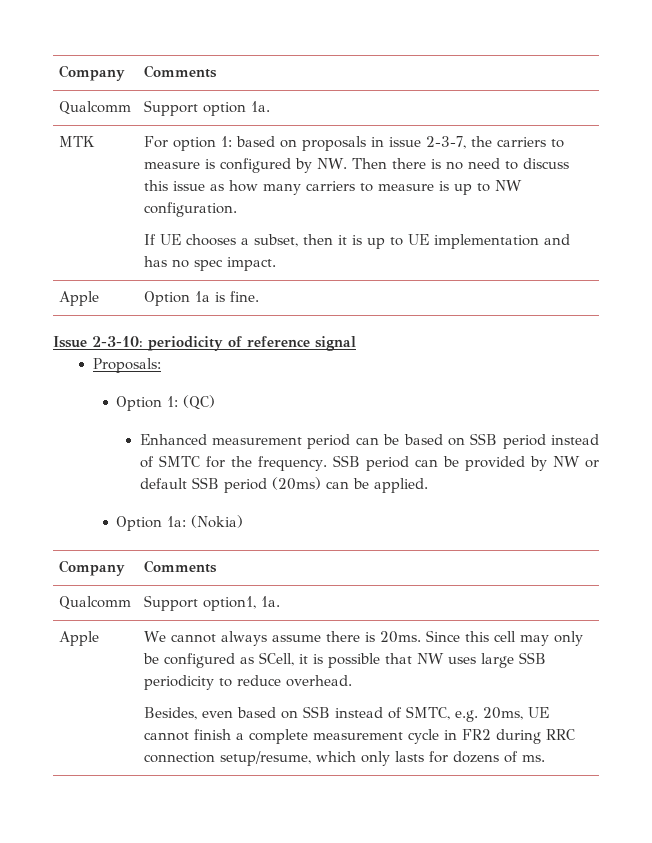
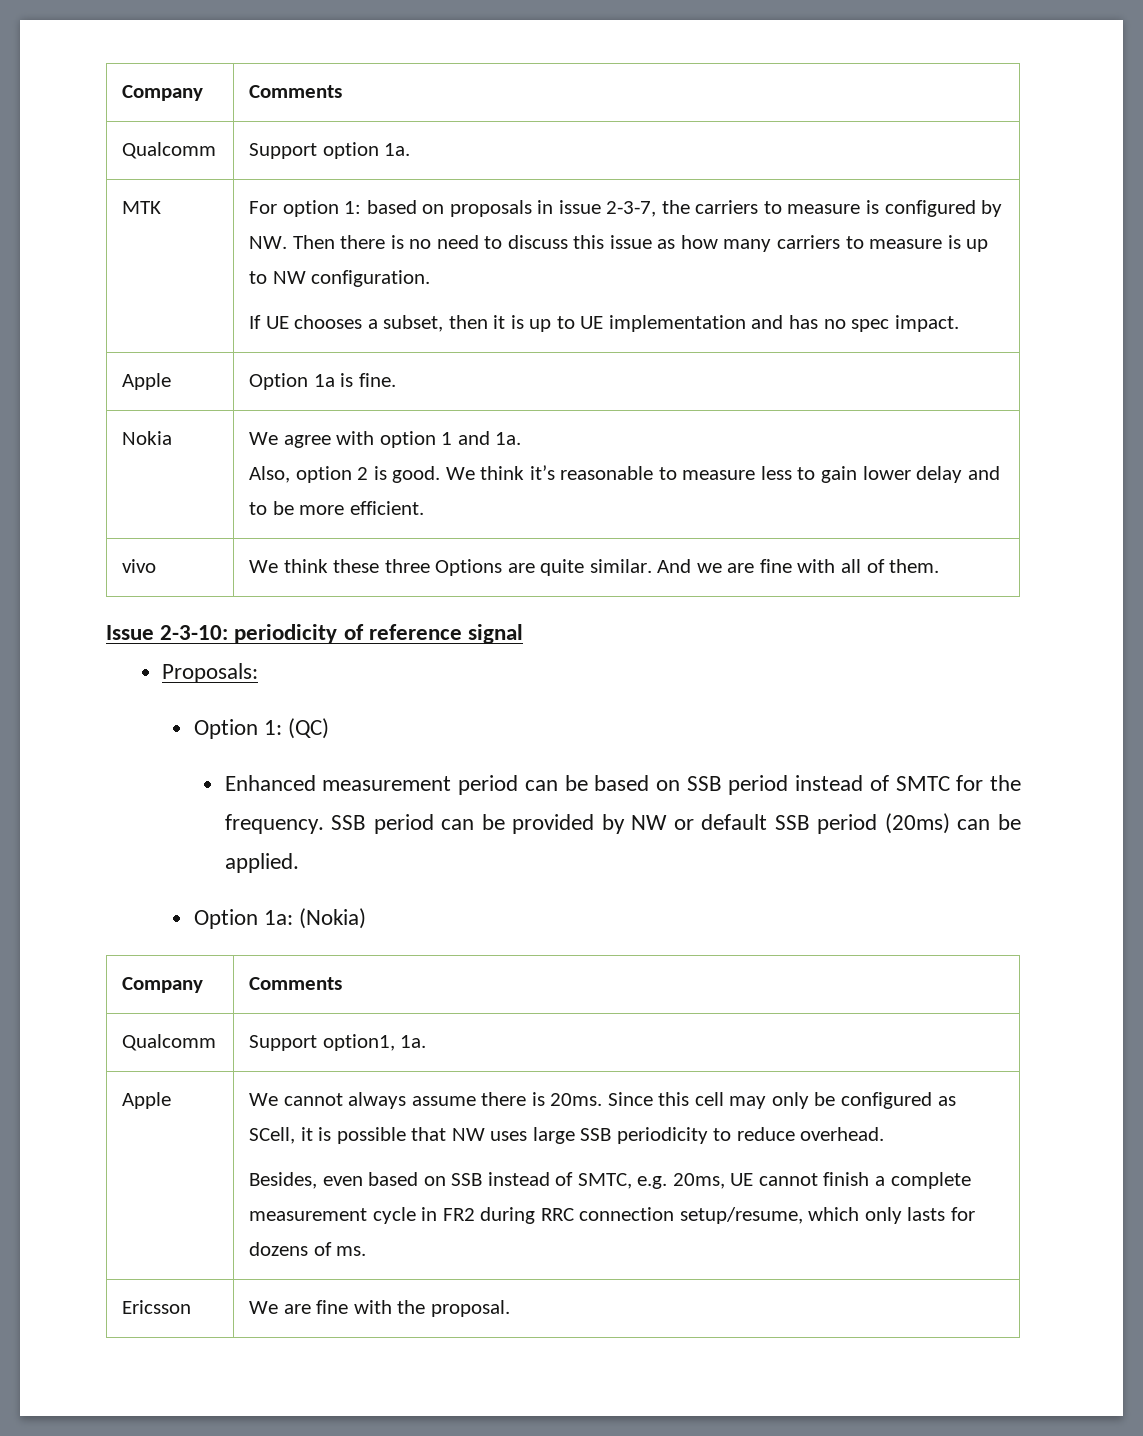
+ Nokia | We agree with option 1 and 1a.
+ Also, option 2 is good. We think it’s reasonable to measure less to gain lower delay and to be more efficient.
+ vivo | We think these three Options are quite similar. And we are fine with all of them.
+ Ericsson | We are fine with the proposal.

